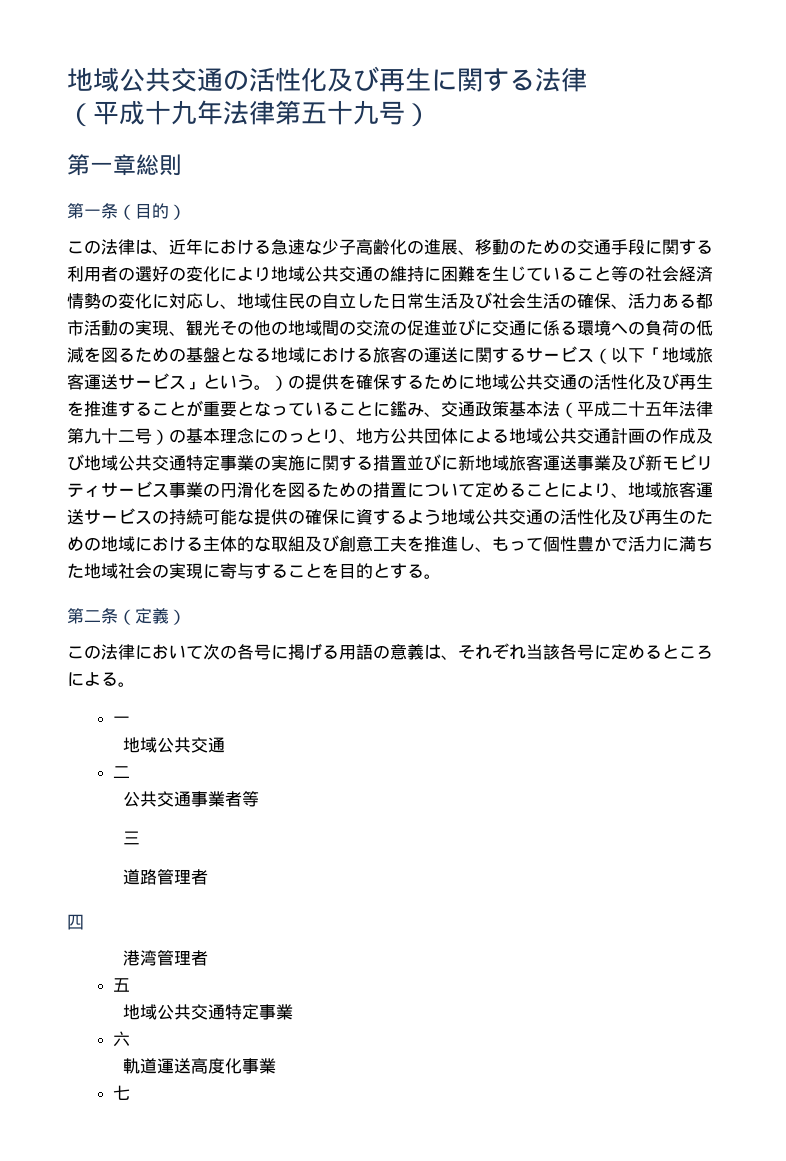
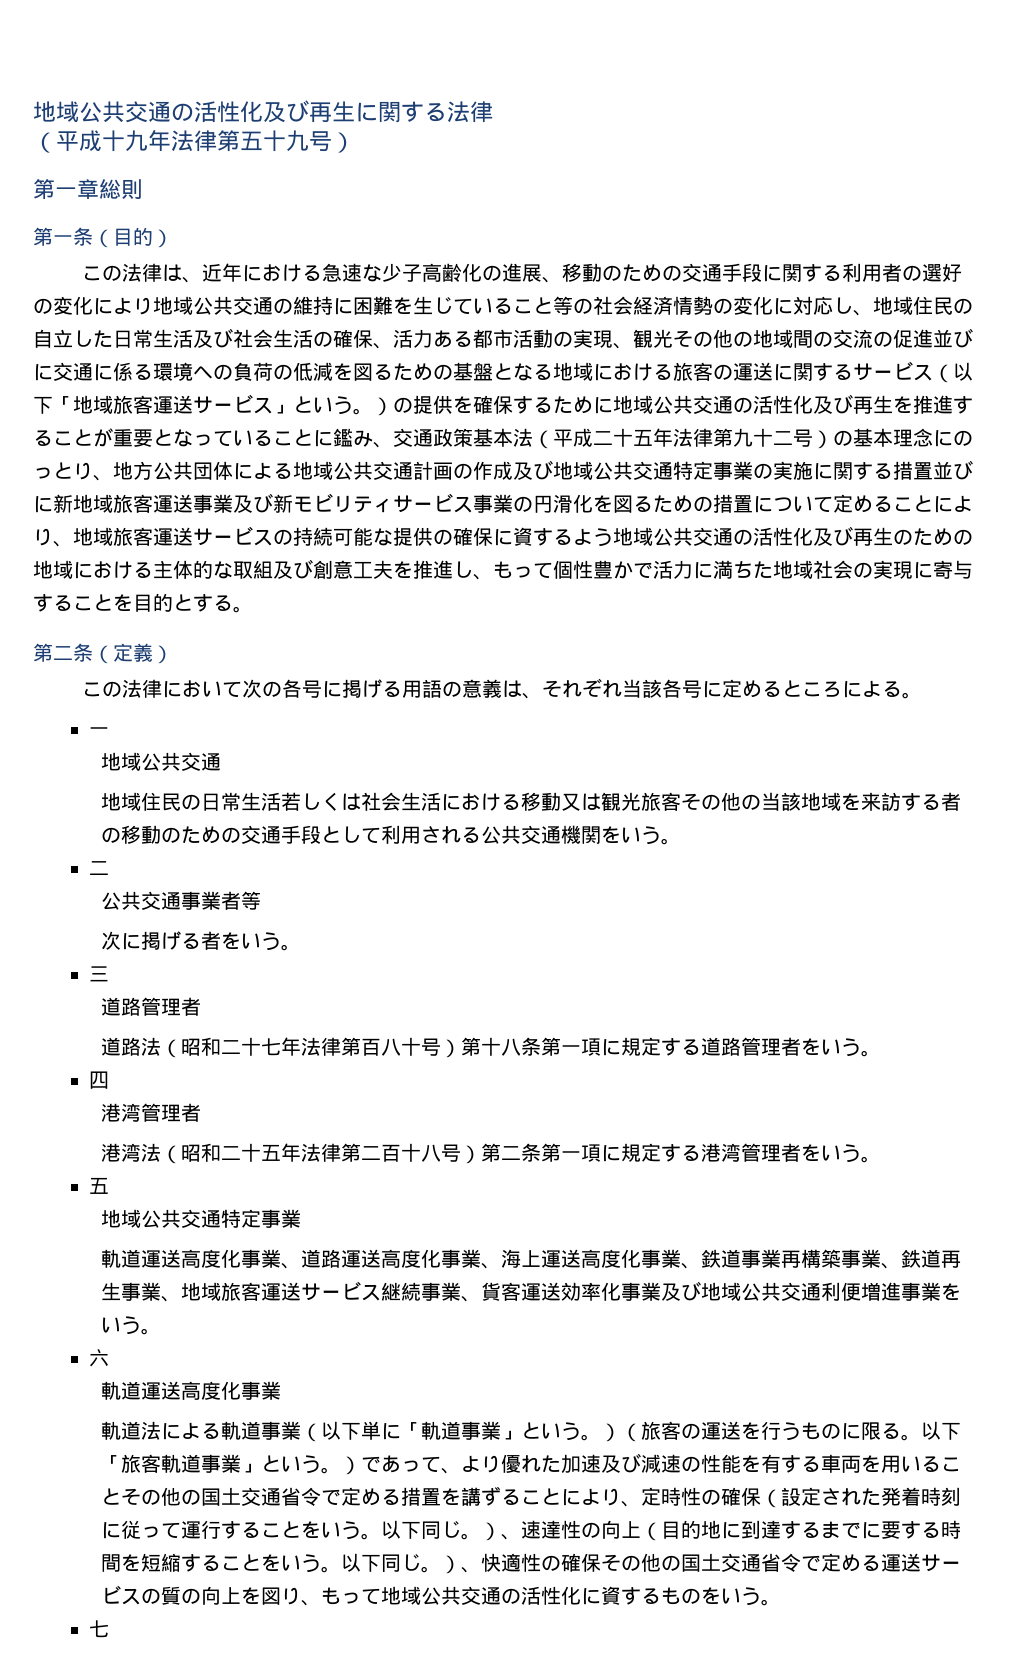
+ 地域住民の日常生活若しくは社会生活における移動又は観光旅客その他の当該地域を来訪する者の移動のための交通手段として利用される公共交通機関をいう。
+ 次に掲げる者をいう。
  三
  道路管理者
+ 道路法（昭和二十七年法律第百八十号）第十八条第一項に規定する道路管理者をいう。
  四
  港湾管理者
+ 港湾法（昭和二十五年法律第二百十八号）第二条第一項に規定する港湾管理者をいう。
+ 軌道運送高度化事業、道路運送高度化事業、海上運送高度化事業、鉄道事業再構築事業、鉄道再生事業、地域旅客運送サービス継続事業、貨客運送効率化事業及び地域公共交通利便増進事業をいう。
+ 軌道法による軌道事業（以下単に「軌道事業」という。）（旅客の運送を行うものに限る。以下「旅客軌道事業」という。）であって、より優れた加速及び減速の性能を有する車両を用いることその他の国土交通省令で定める措置を講ずることにより、定時性の確保（設定された発着時刻に従って運行することをいう。以下同じ。）、速達性の向上（目的地に到達するまでに要する時間を短縮することをいう。以下同じ。）、快適性の確保その他の国土交通省令で定める運送サービスの質の向上を図り、もって地域公共交通の活性化に資するものをいう。

